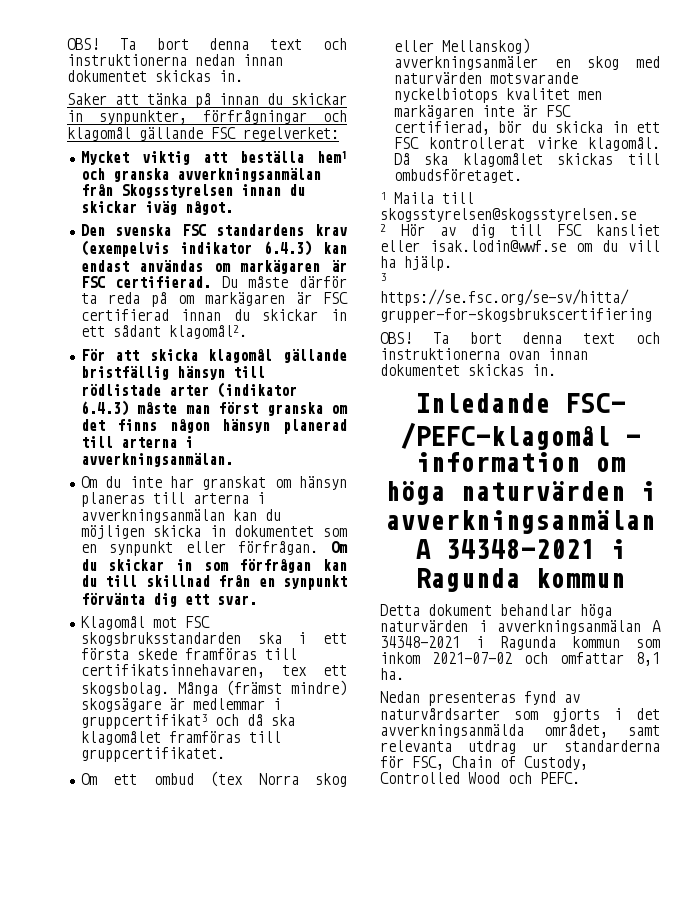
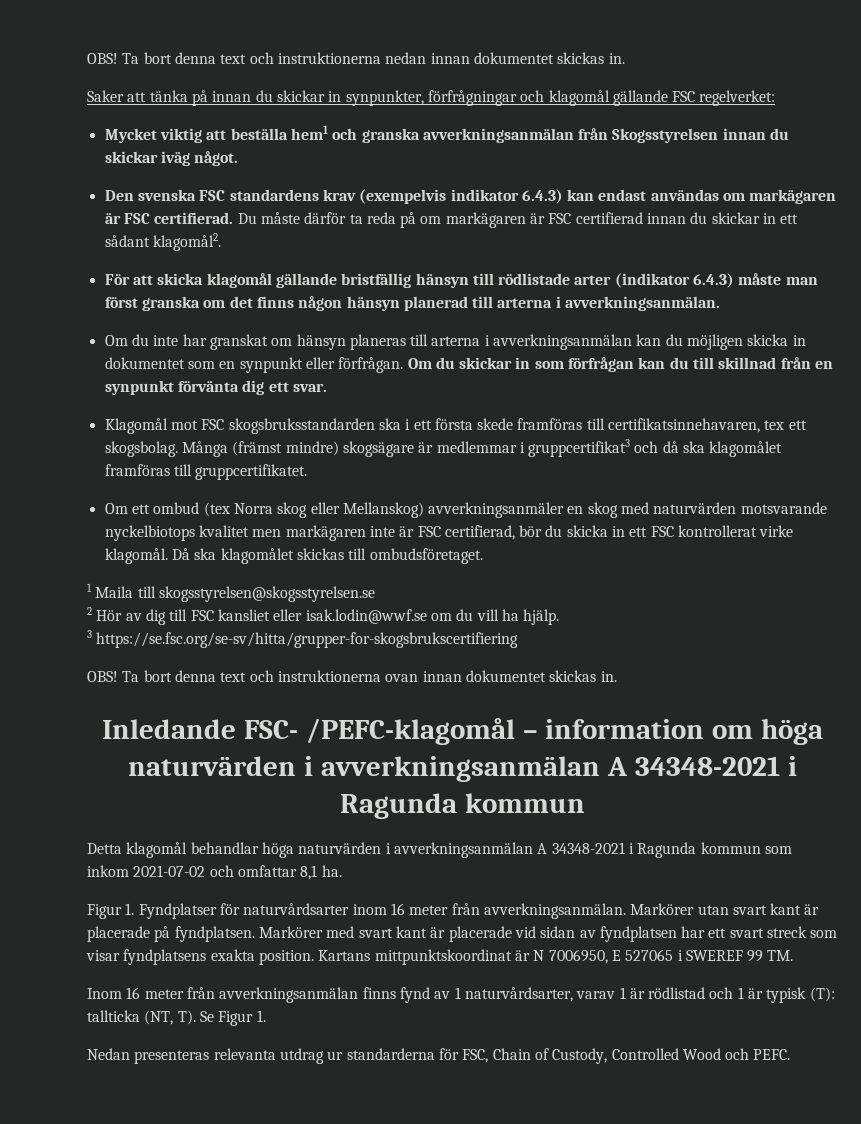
- Detta dokument behandlar höga naturvärden i avverkningsanmälan A 34348-2021 i Ragunda kommun som inkom 2021-07-02 och omfattar 8,1 ha.
+ Detta klagomål behandlar höga naturvärden i avverkningsanmälan A 34348-2021 i Ragunda kommun som inkom 2021-07-02 och omfattar 8,1 ha.
- Nedan presenteras fynd av naturvårdsarter som gjorts i det avverkningsanmälda området, samt relevanta utdrag ur standarderna för FSC, Chain of Custody, Controlled Wood och PEFC.
+ Figur 1. Fyndplatser för naturvårdsarter inom 16 meter från avverkningsanmälan. Markörer utan svart kant är placerade på fyndplatsen. Markörer med svart kant är placerade vid sidan av fyndplatsen har ett svart streck som visar fyndplatsens exakta position. Kartans mittpunktskoordinat är N 7006950, E 527065 i SWEREF 99 TM.
+ Inom 16 meter från avverkningsanmälan finns fynd av 1 naturvårdsarter, varav 1 är rödlistad och 1 är typisk (T): tallticka (NT, T). Se Figur 1.
+ Nedan presenteras relevanta utdrag ur standarderna för FSC, Chain of Custody, Controlled Wood och PEFC.

